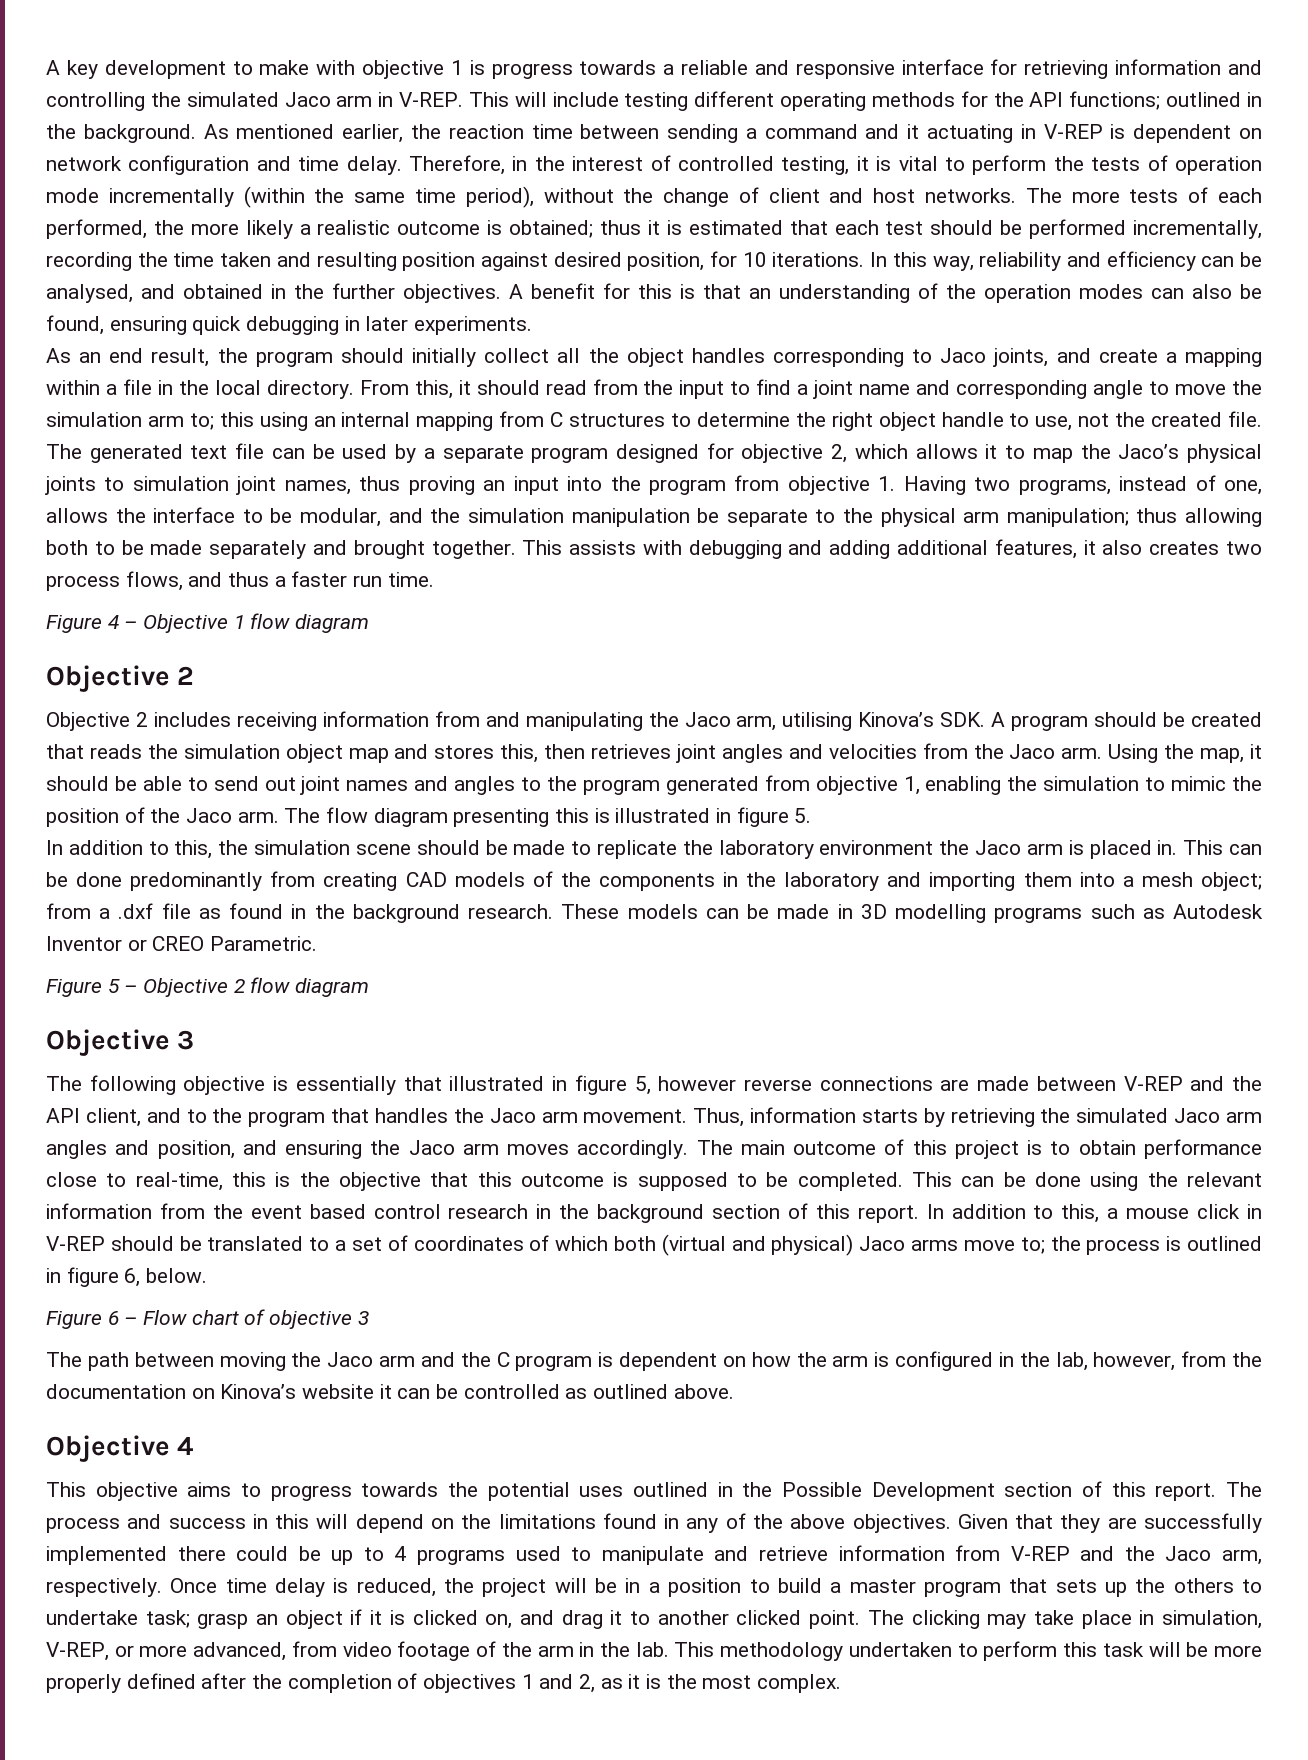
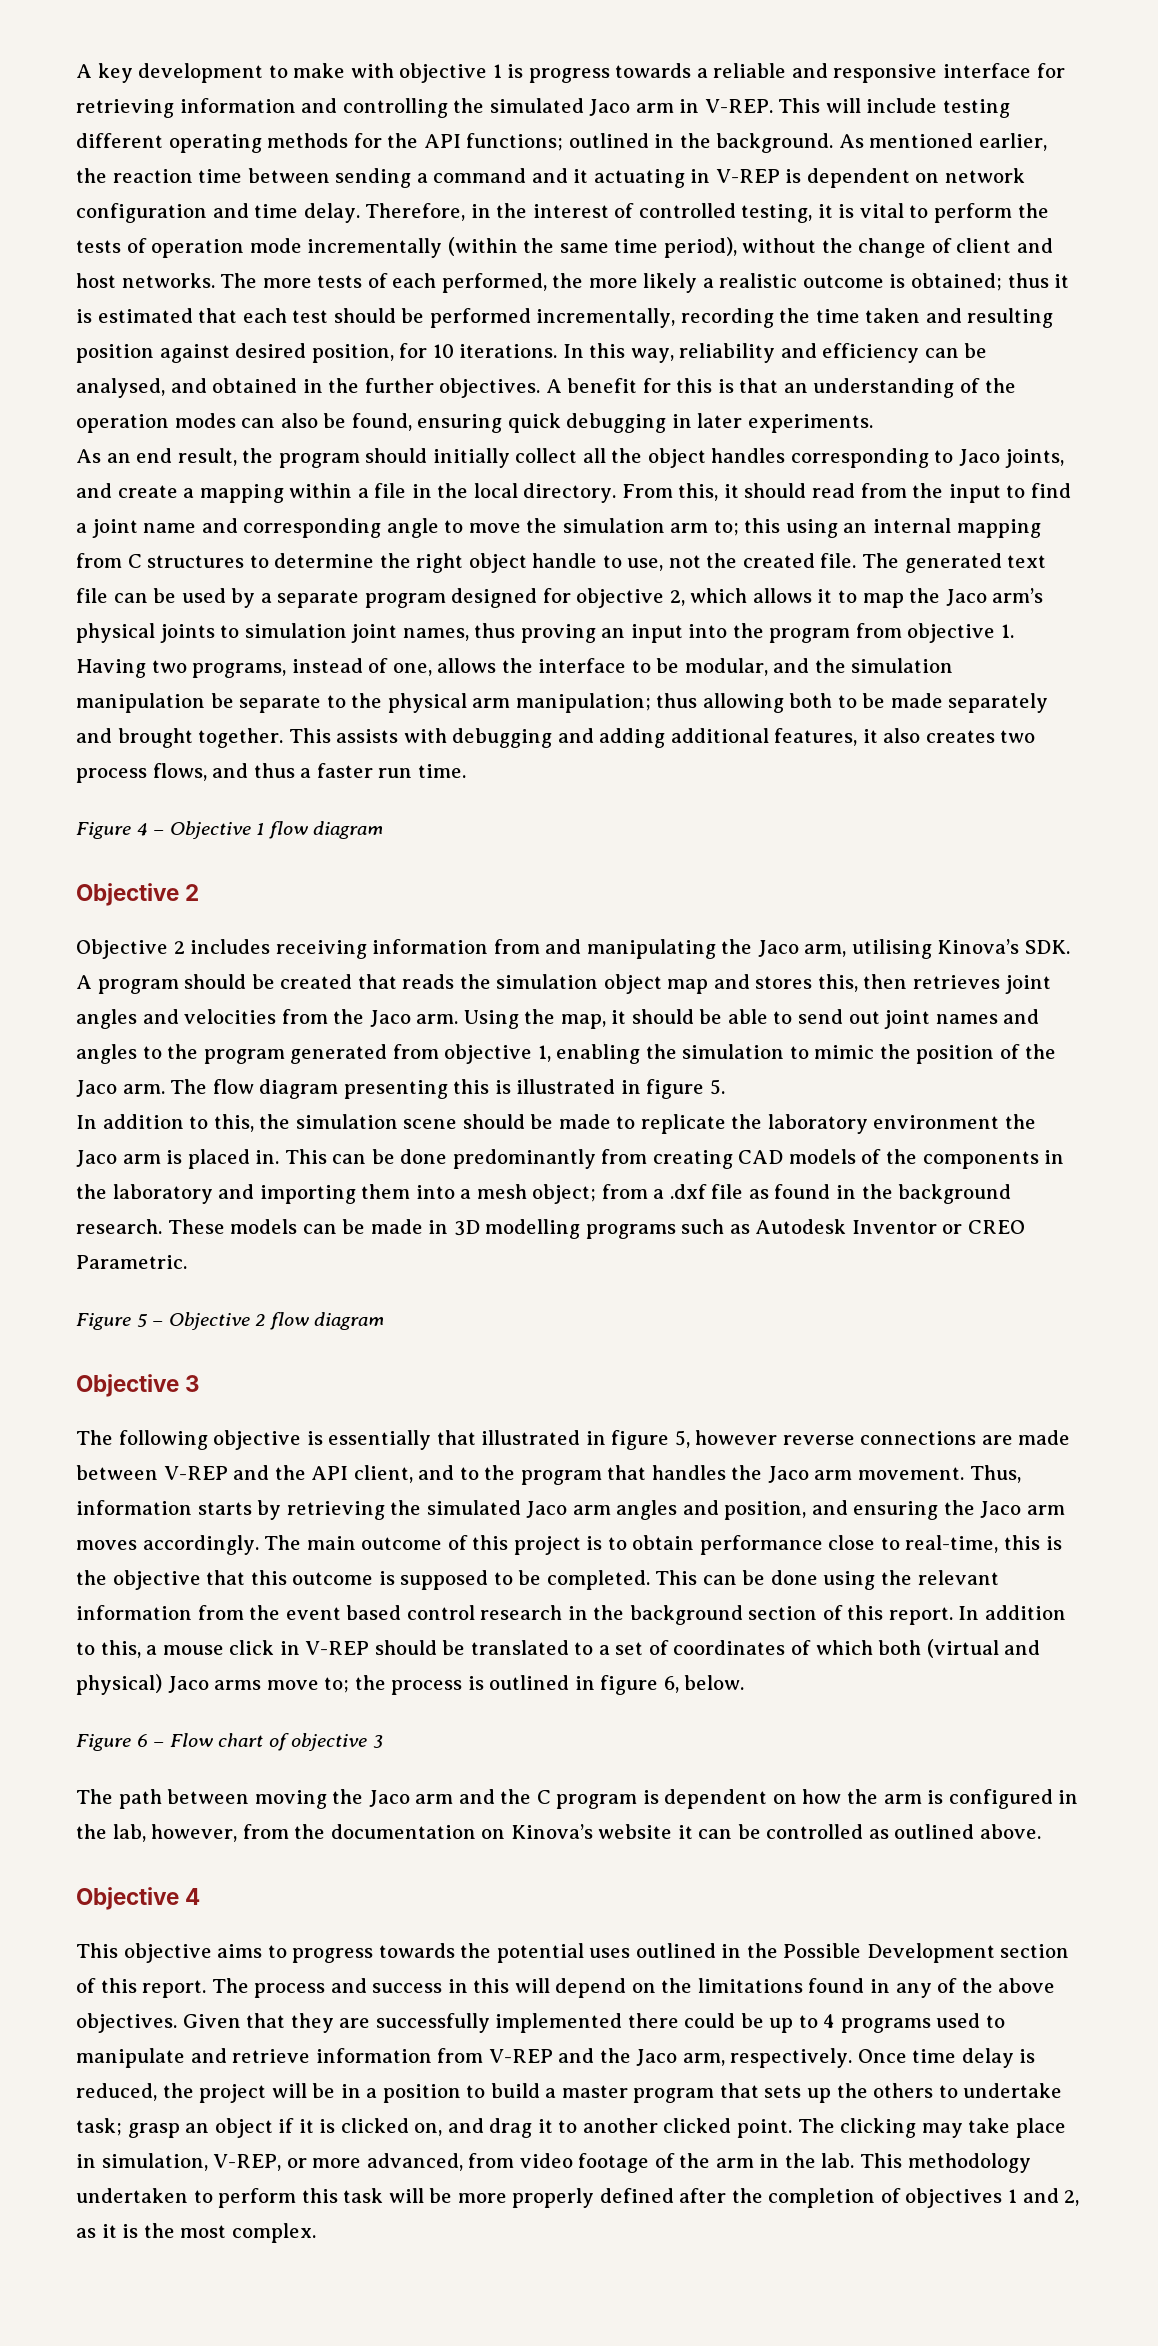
- The generated text file can be used by a separate program designed for objective 2, which allows it to map the Jaco’s physical joints to simulation joint names, thus proving an input into the program from objective 1. Having two programs, instead of one, allows the interface to be modular, and the simulation manipulation be separate to the physical arm manipulation;
+ The generated text file can be used by a separate program designed for objective 2, which allows it to map the Jaco arm’s physical joints to simulation joint names, thus proving an input into the program from objective 1. Having two programs, instead of one, allows the interface to be modular, and the simulation manipulation be separate to the physical arm manipulation;

